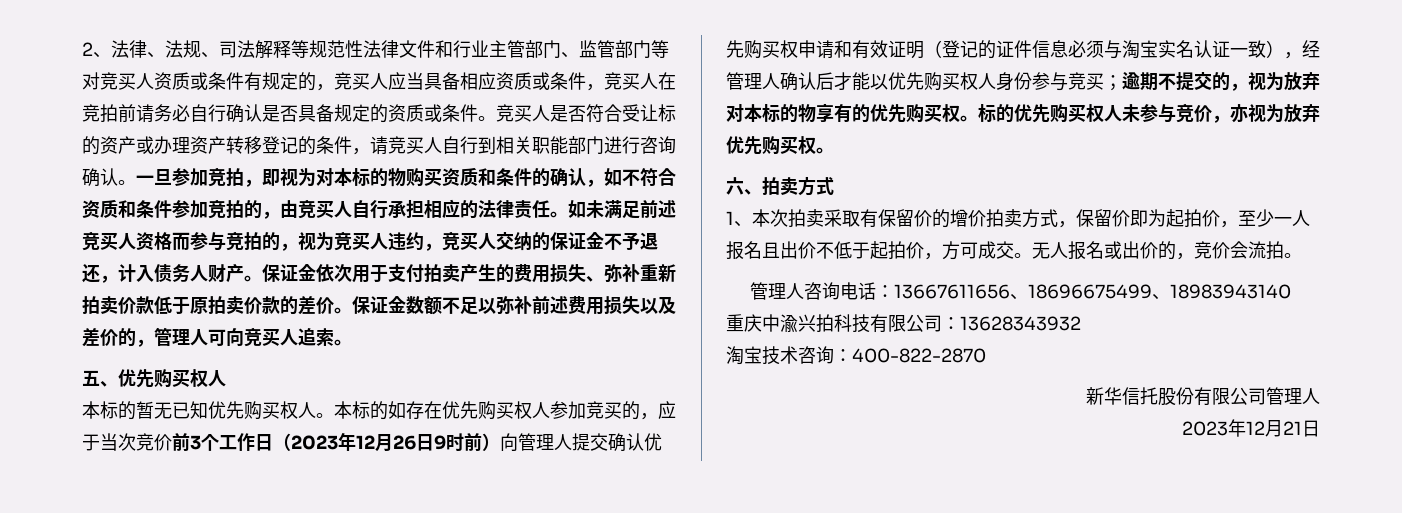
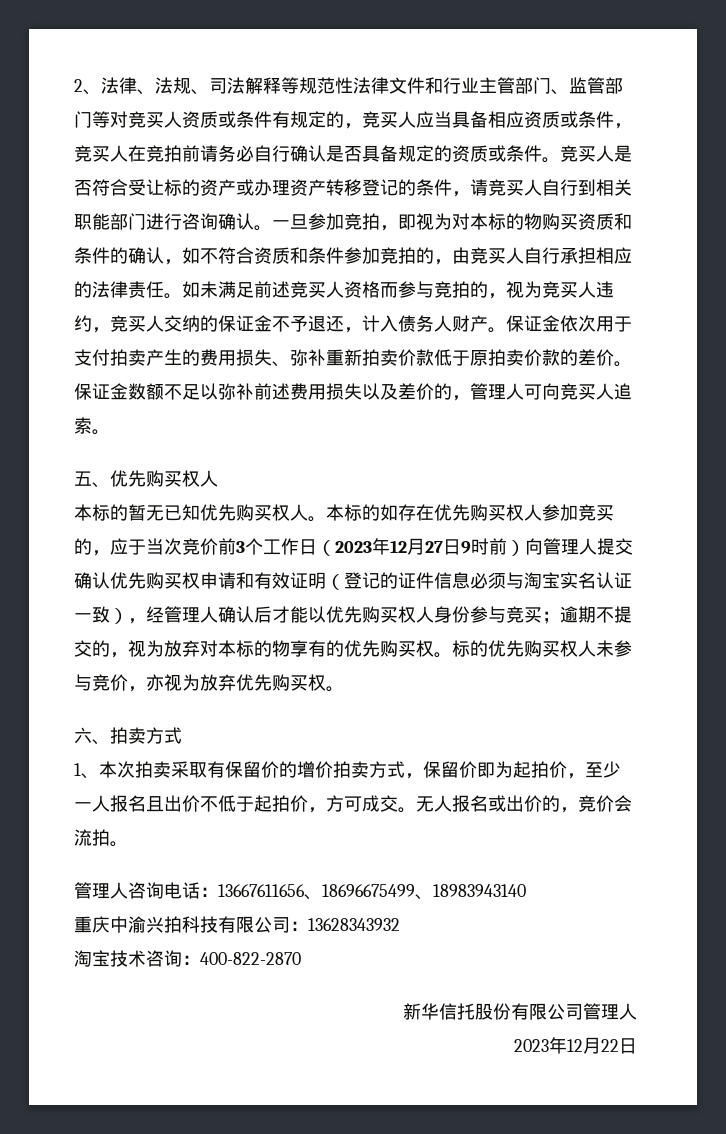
- 本标的如存在优先购买权人参加竞买的，应于当次竞价前3个工作日（2023年12月26日9时前）向管理人提交确认优先购买权申请和有效证明（登记的证件信息必须与淘宝实名认证一致），经管理人确认后才能以优先购买权人身份参与竞买；
+ 本标的如存在优先购买权人参加竞买的，应于当次竞价前3个工作日（2023年12月27日9时前）向管理人提交确认优先购买权申请和有效证明（登记的证件信息必须与淘宝实名认证一致），经管理人确认后才能以优先购买权人身份参与竞买；
- 2023年12月21日
+ 2023年12月22日

